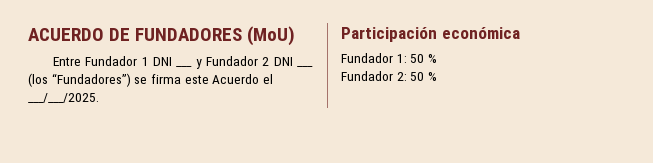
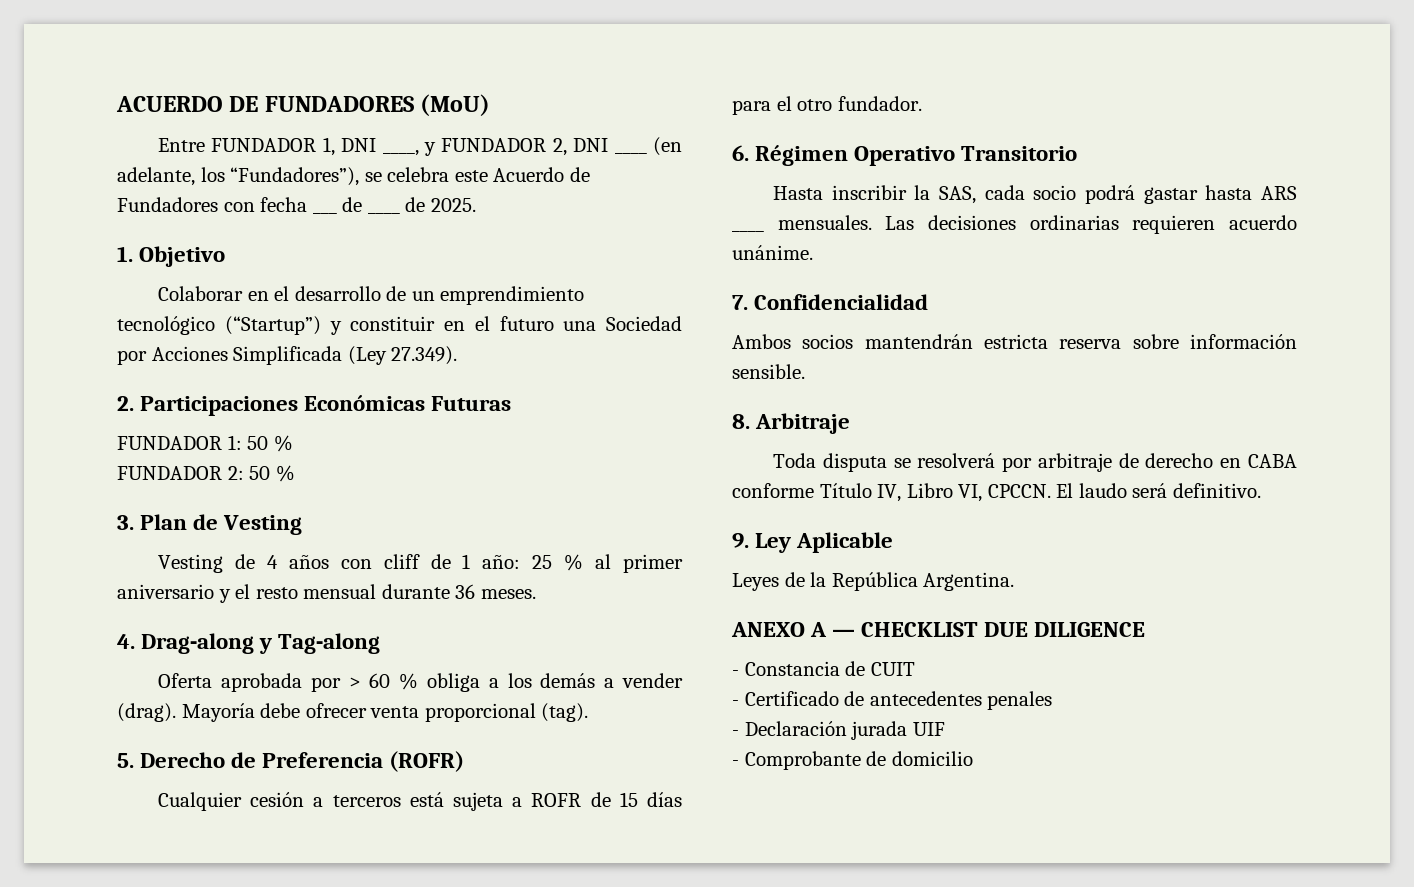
- Entre Fundador 1 DNI ___ y Fundador 2 DNI ___ (los “Fundadores”) se firma este Acuerdo el ___/___/2025.
- Participación económica
- Fundador 1: 50 %
+ Entre FUNDADOR 1, DNI ____, y FUNDADOR 2, DNI ____ (en adelante, los “Fundadores”), se celebra este Acuerdo de Fundadores con fecha ___ de ____ de 2025.
+ 1. Objetivo
+ Colaborar en el desarrollo de un emprendimiento tecnológico (“Startup”) y constituir en el futuro una Sociedad por Acciones Simplificada (Ley 27.349).
+ 2. Participaciones Económicas Futuras
+ FUNDADOR 1: 50 %
- Fundador 2: 50 %
+ FUNDADOR 2: 50 %
+ 3. Plan de Vesting
+ Vesting de 4 años con cliff de 1 año: 25 % al primer aniversario y el resto mensual durante 36 meses.
+ 4. Drag‑along y Tag‑along
+ Oferta aprobada por > 60 % obliga a los demás a vender (drag). Mayoría debe ofrecer venta proporcional (tag).
+ 5. Derecho de Preferencia (ROFR)
+ Cualquier cesión a terceros está sujeta a ROFR de 15 días para el otro fundador.
+ 6. Régimen Operativo Transitorio
+ Hasta inscribir la SAS, cada socio podrá gastar hasta ARS ____ mensuales. Las decisiones ordinarias requieren acuerdo unánime.
+ 7. Confidencialidad
+ Ambos socios mantendrán estricta reserva sobre información sensible.
+ 8. Arbitraje
+ Toda disputa se resolverá por arbitraje de derecho en CABA conforme Título IV, Libro VI, CPCCN. El laudo será definitivo.
+ 9. Ley Aplicable
+ Leyes de la República Argentina.
+ ANEXO A — CHECKLIST DUE DILIGENCE
+ - Constancia de CUIT
+ - Certificado de antecedentes penales
+ - Declaración jurada UIF
+ - Comprobante de domicilio

